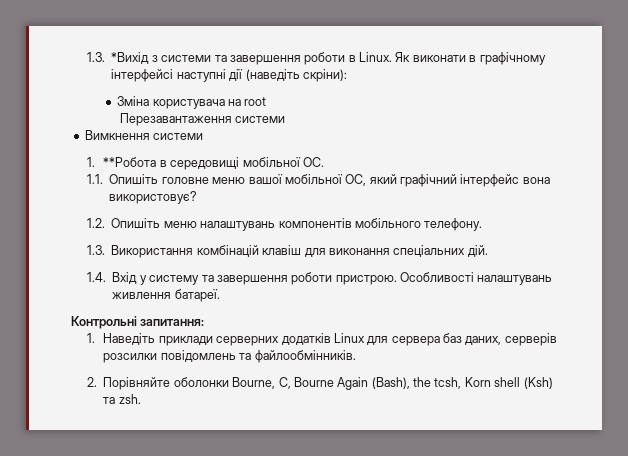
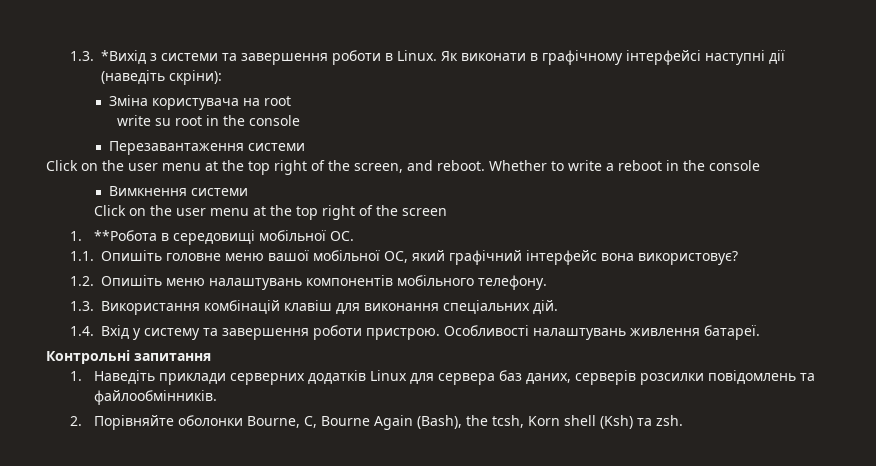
+ write su root in the console
  Перезавантаження системи
+ Click on the user menu at the top right of the screen, and reboot. Whether to write a reboot in the console
  Вимкнення системи
+ Click on the user menu at the top right of the screen
- Контрольні запитання:
+ Контрольні запитання

